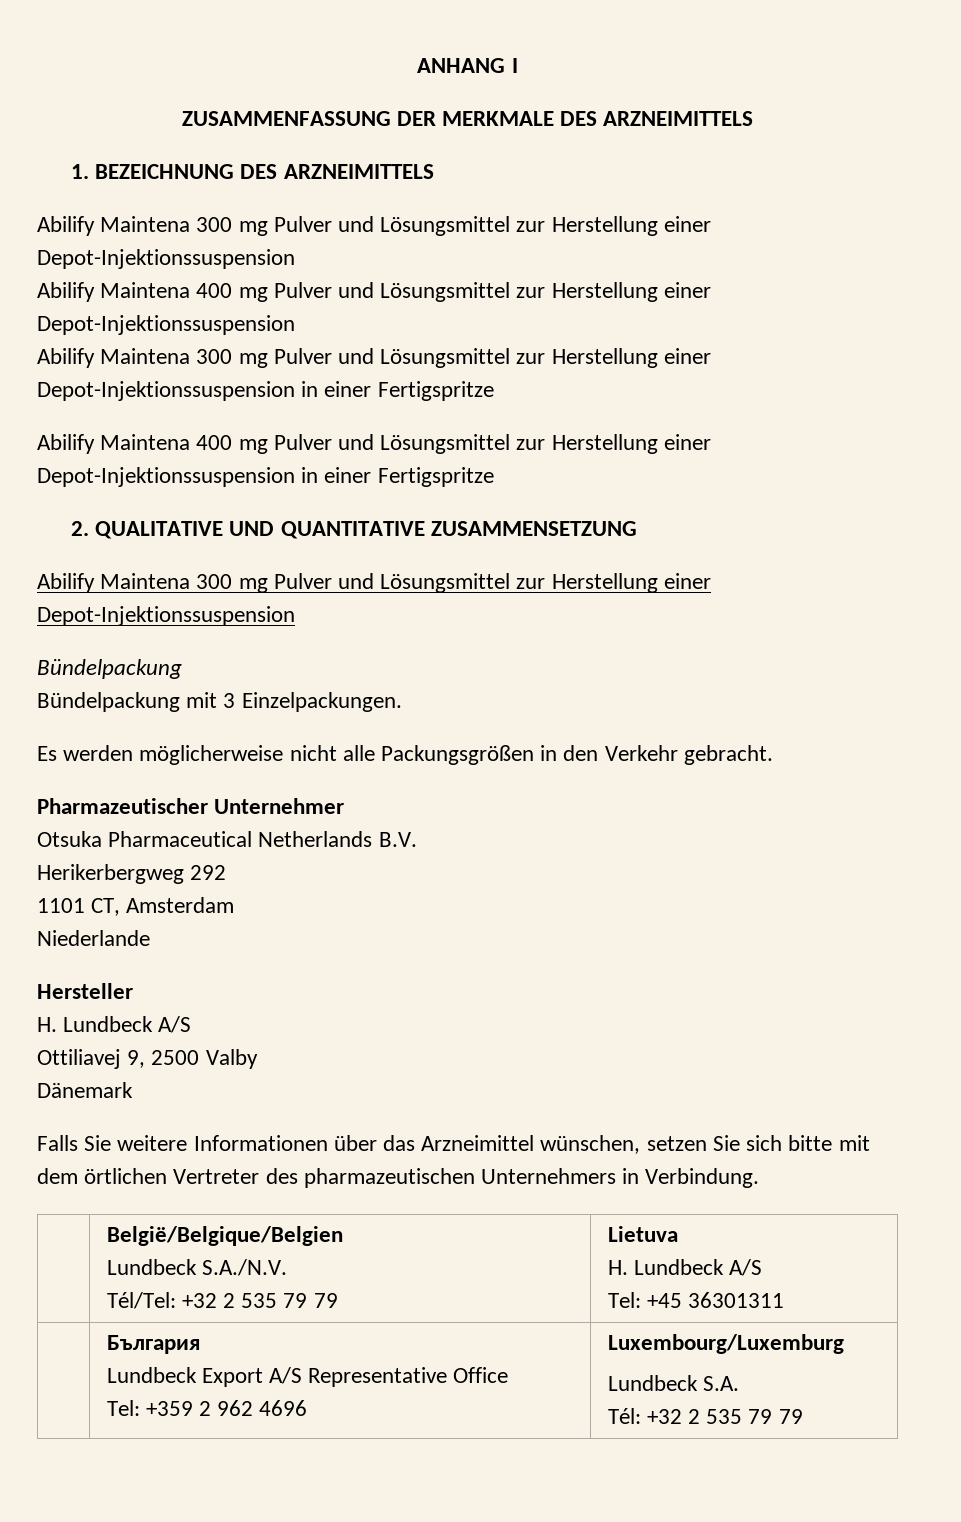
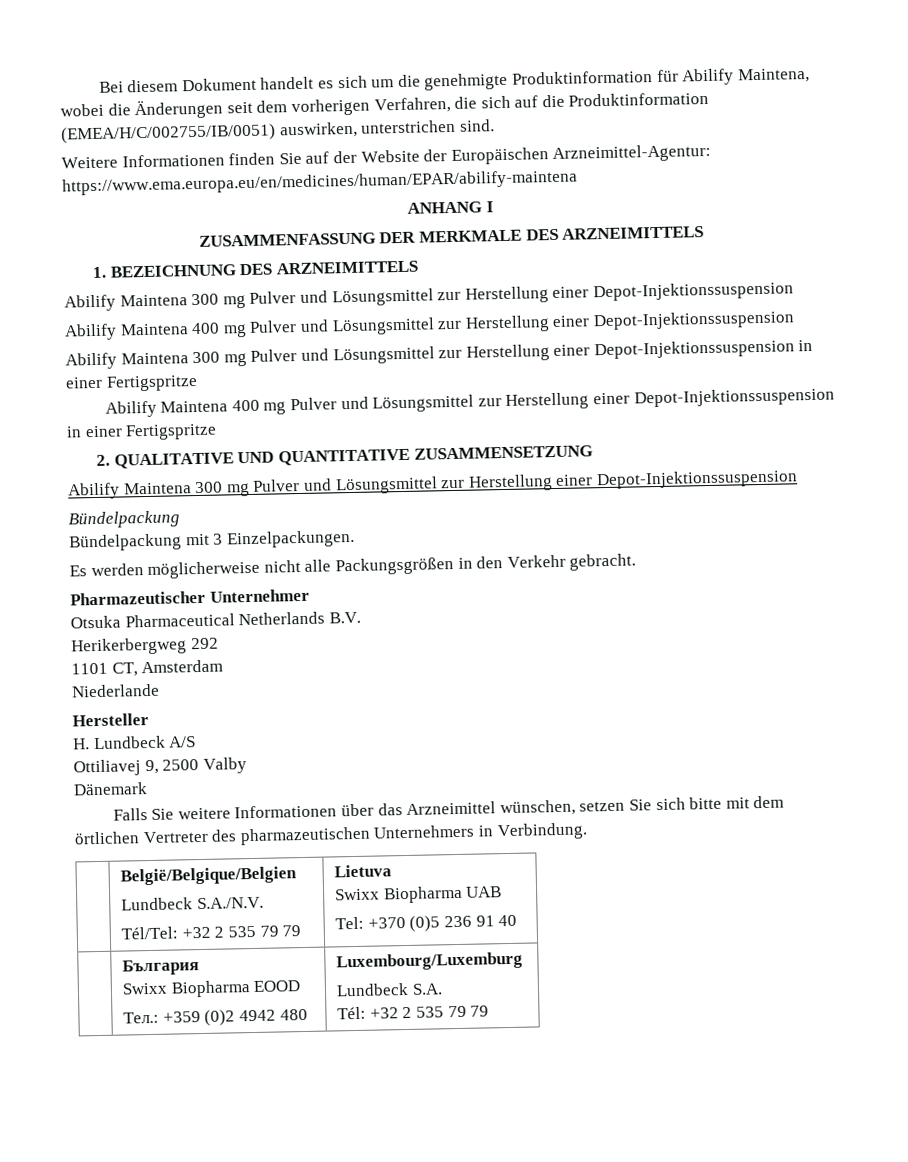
+ Bei diesem Dokument handelt es sich um die genehmigte Produktinformation für Abilify Maintena, wobei die Änderungen seit dem vorherigen Verfahren, die sich auf die Produktinformation (EMEA/H/C/002755/IB/0051) auswirken, unterstrichen sind.
+ Weitere Informationen finden Sie auf der Website der Europäischen Arzneimittel-Agentur: https://www.ema.europa.eu/en/medicines/human/EPAR/abilify-maintena
  | België/Belgique/Belgien
  Lundbeck S.A./N.V.
  Tél/Tel: +32 2 535 79 79 | Lietuva
- H. Lundbeck A/S
- Tel: +45 36301311
+ Swixx Biopharma UAB
+ Tel: +370 (0)5 236 91 40
  | България
- Lundbeck Export A/S Representative Office
- Tel: +359 2 962 4696 | Luxembourg/Luxemburg
+ Swixx Biopharma EOOD
+ Teл.: +359 (0)2 4942 480 | Luxembourg/Luxemburg

